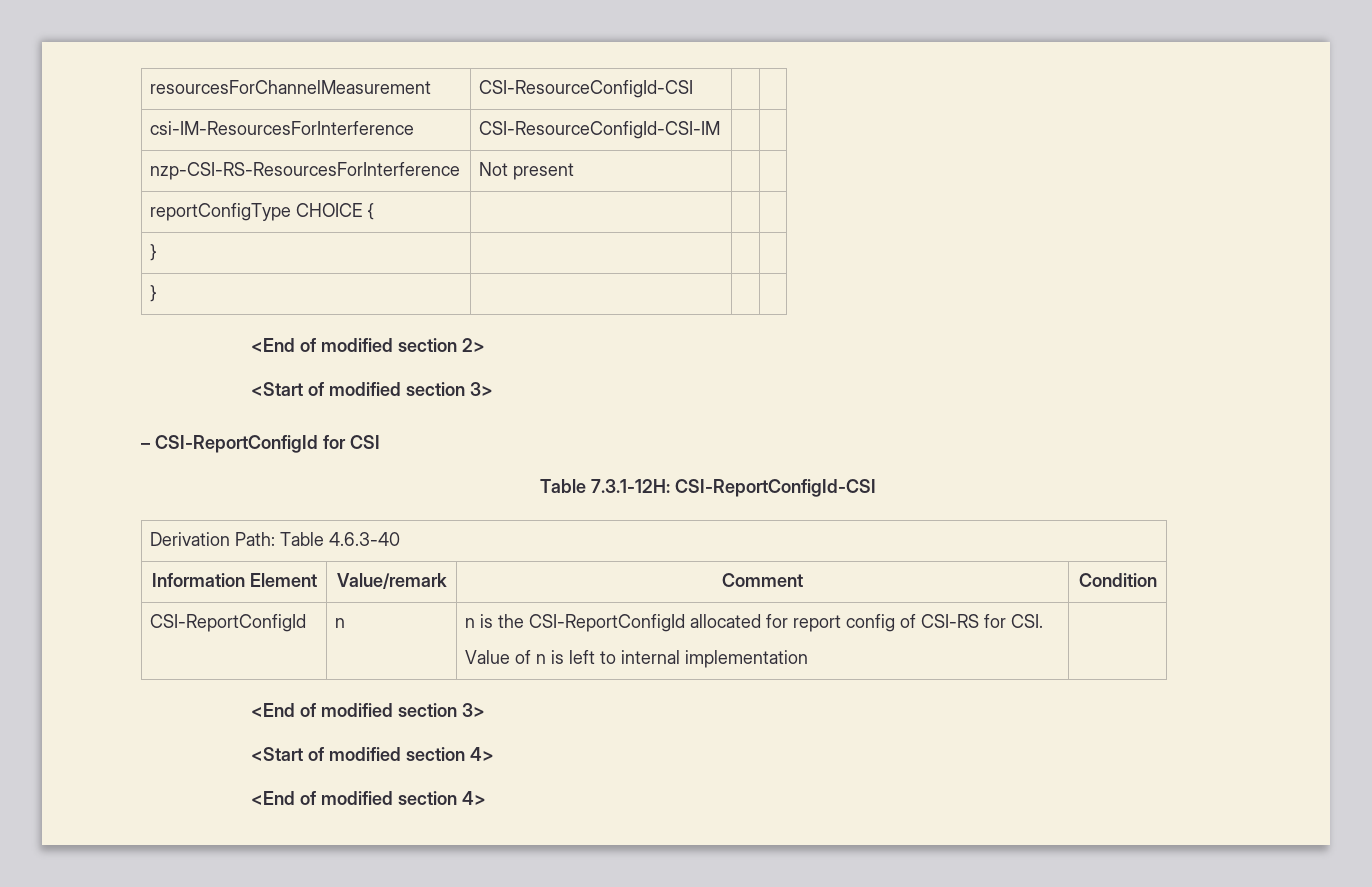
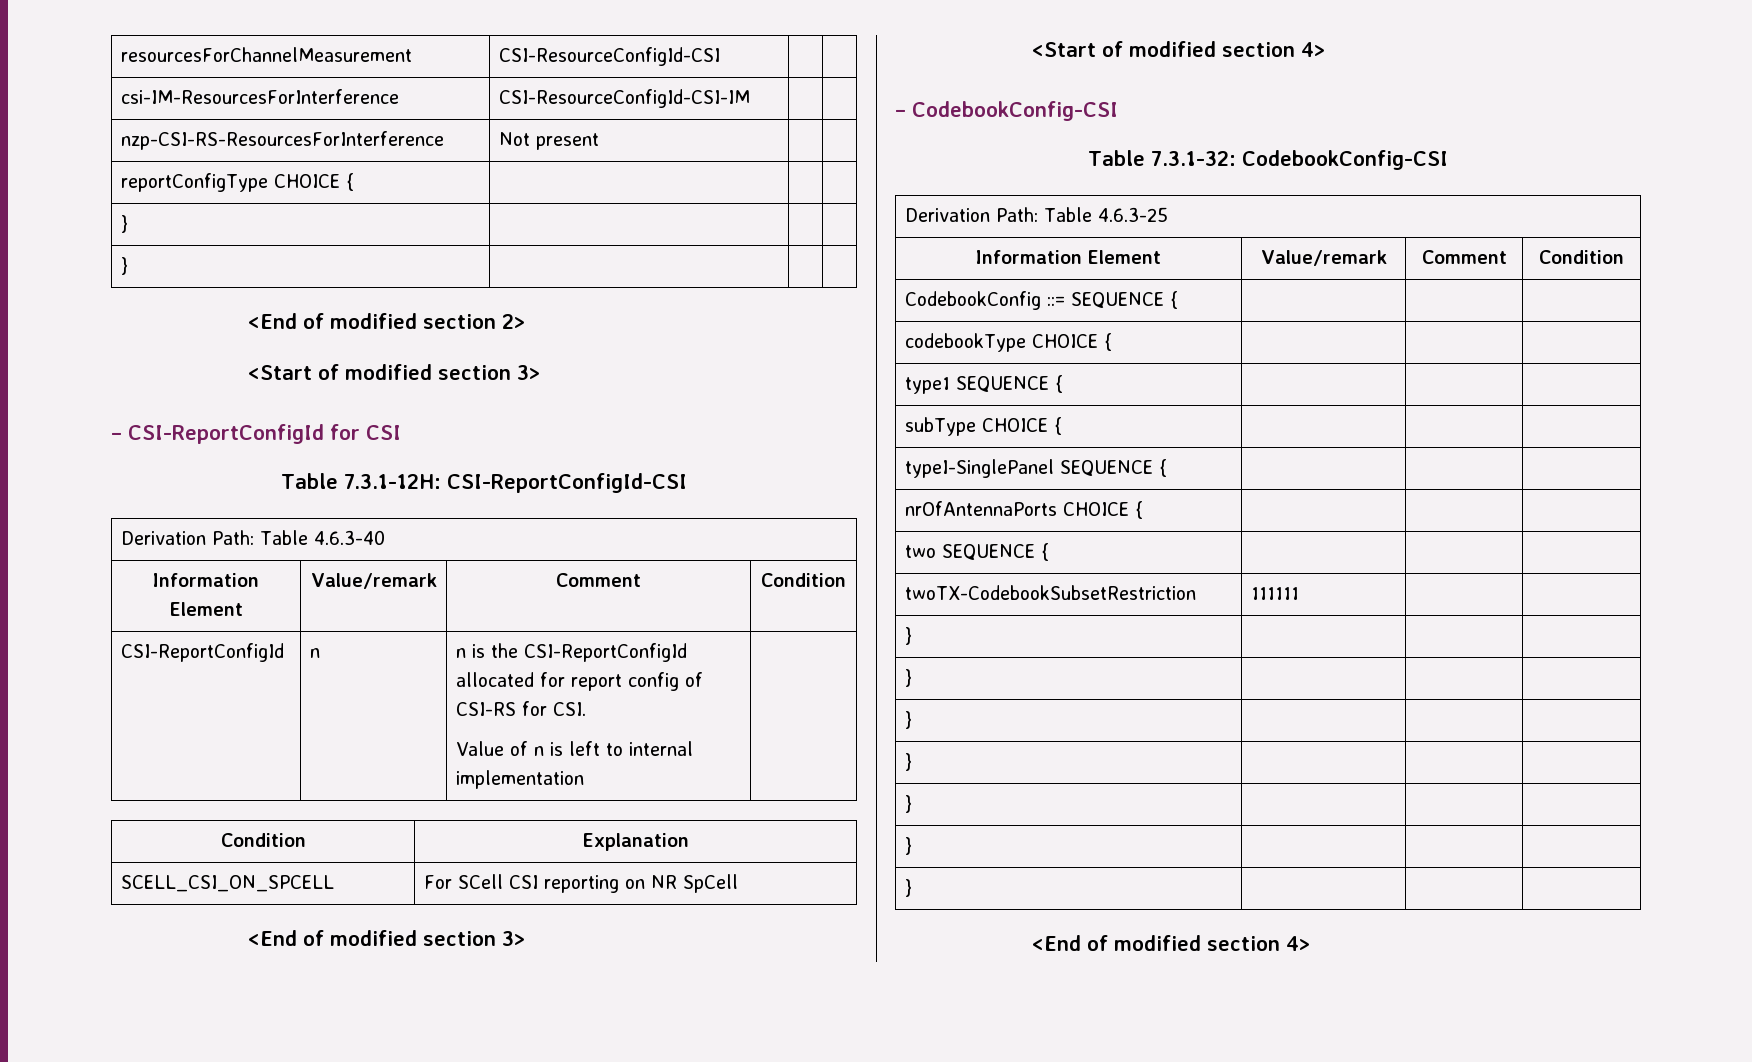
+ Condition | Explanation
+ SCELL_CSI_ON_SPCELL | For SCell CSI reporting on NR SpCell
+ – CodebookConfig-CSI
+ Table 7.3.1-32: CodebookConfig-CSI
+ Derivation Path: Table 4.6.3-25
+ Information Element | Value/remark | Comment | Condition
+ CodebookConfig ::= SEQUENCE { | | |
+ codebookType CHOICE { | | |
+ type1 SEQUENCE { | | |
+ subType CHOICE { | | |
+ typeI-SinglePanel SEQUENCE { | | |
+ nrOfAntennaPorts CHOICE { | | |
+ two SEQUENCE { | | |
+ twoTX-CodebookSubsetRestriction | 111111 | |
+ } | | |
+ } | | |
+ } | | |
+ } | | |
+ } | | |
+ } | | |
+ } | | |

